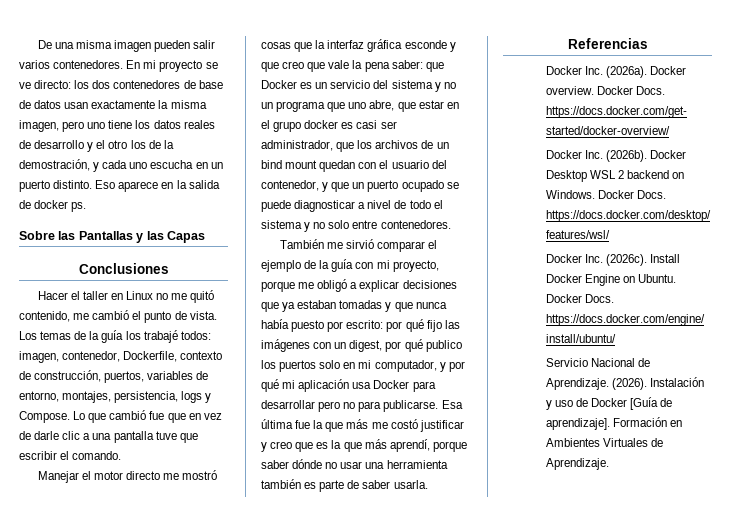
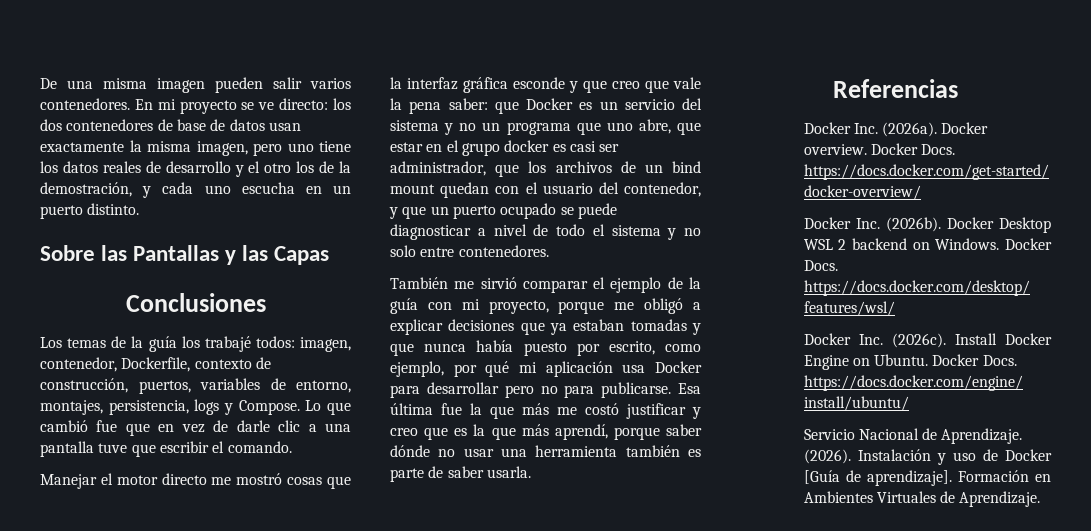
- Eso aparece en la salida de docker ps.
- Hacer el taller en Linux no me quitó contenido, me cambió el punto de vista.
- También me sirvió comparar el ejemplo de la guía con mi proyecto, porque me obligó a explicar decisiones que ya estaban tomadas y que nunca había puesto por escrito: por qué fijo las imágenes con un digest, por qué publico los puertos solo en mi computador, y por qué mi aplicación usa Docker para desarrollar pero no para publicarse.
+ También me sirvió comparar el ejemplo de la guía con mi proyecto, porque me obligó a explicar decisiones que ya estaban tomadas y que nunca había puesto por escrito, como ejemplo, por qué mi aplicación usa Docker para desarrollar pero no para publicarse.

